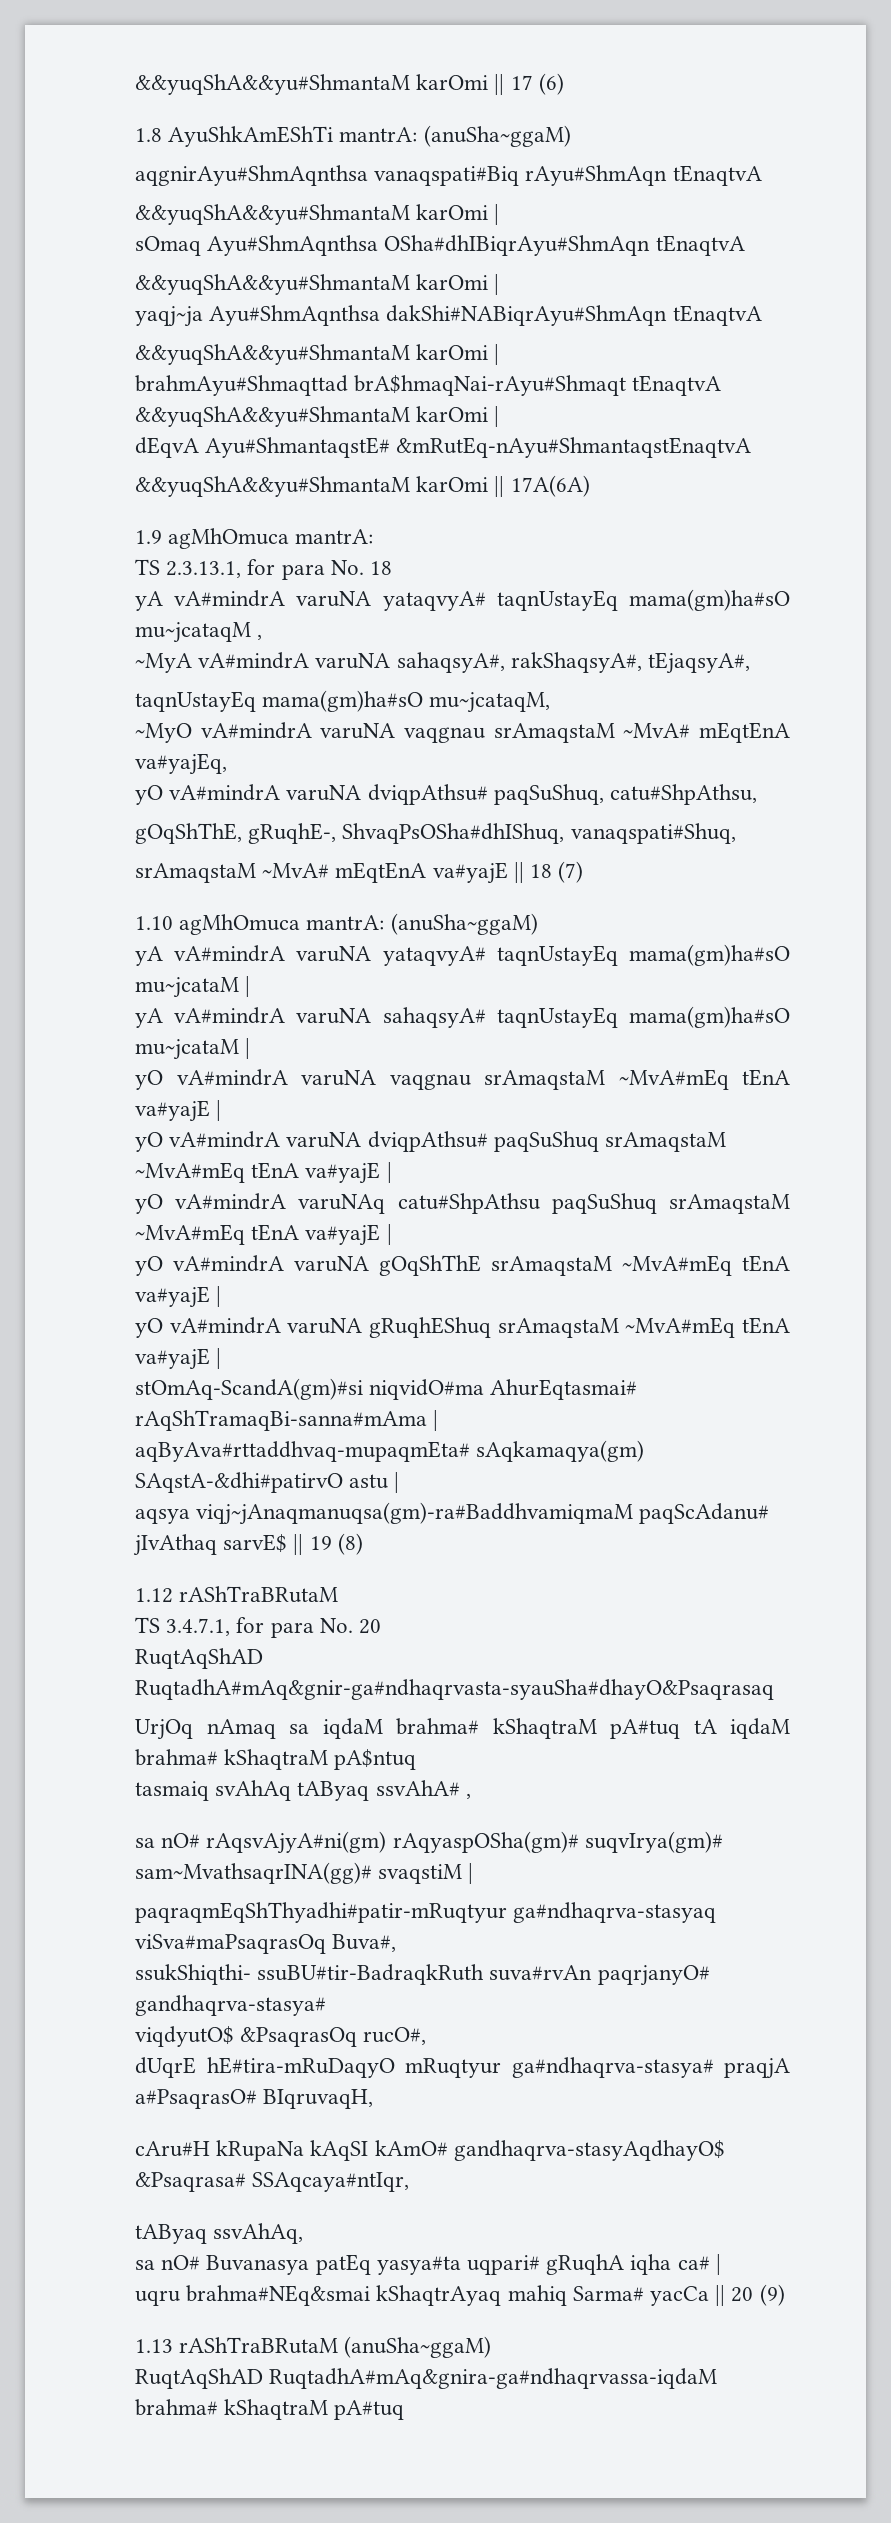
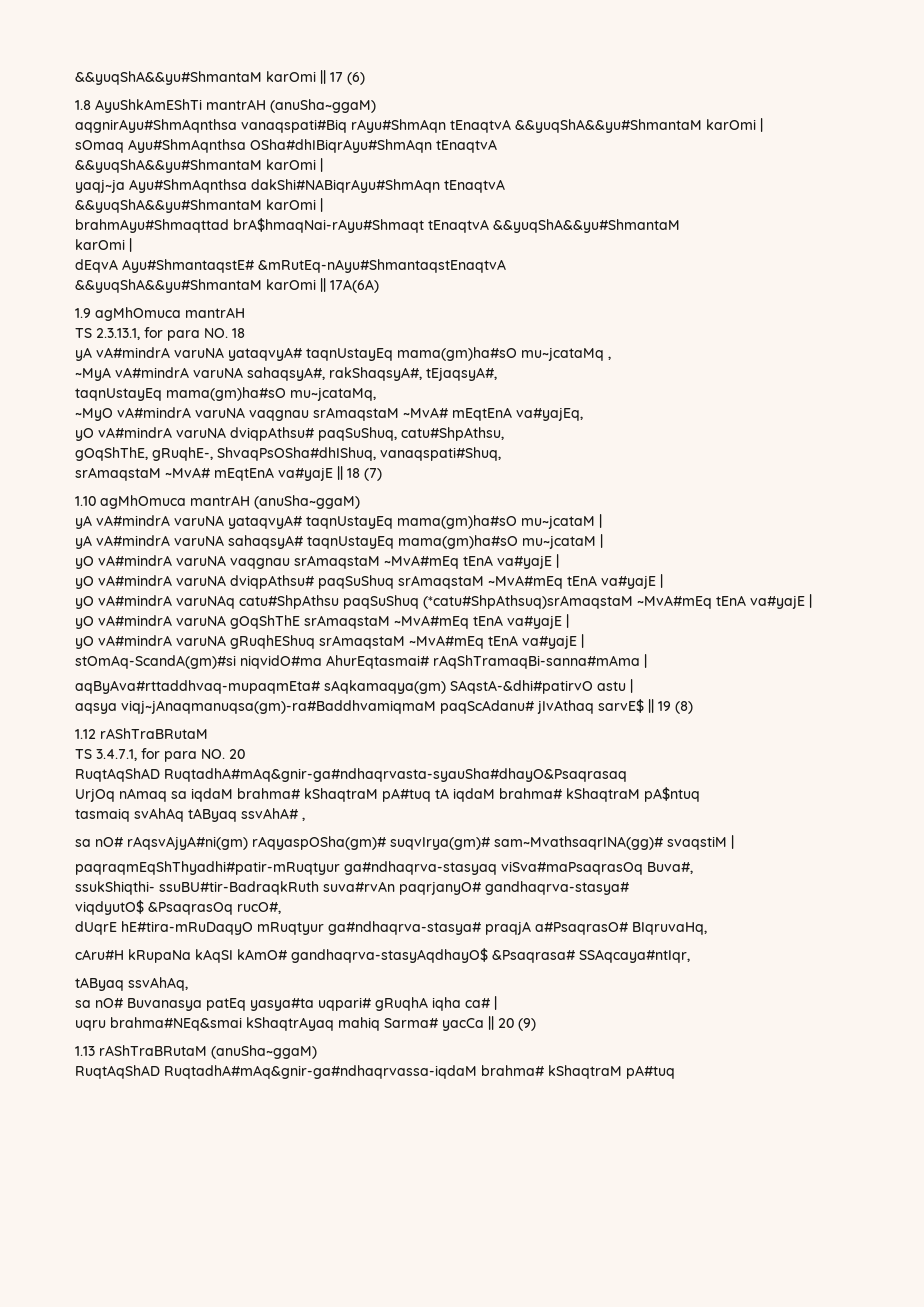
- 1.8 AyuShkAmEShTi mantrA: (anuSha~ggaM)
+ 1.8 AyuShkAmEShTi mantrAH (anuSha~ggaM)
- aqgnirAyu#ShmAqnthsa vanaqspati#Biq rAyu#ShmAqn tEnaqtvA
- &&yuqShA&&yu#ShmantaM karOmi |
+ aqgnirAyu#ShmAqnthsa vanaqspati#Biq rAyu#ShmAqn tEnaqtvA &&yuqShA&&yu#ShmantaM karOmi |
- brahmAyu#Shmaqttad brA$hmaqNai-rAyu#Shmaqt tEnaqtvA &&yuqShA&&yu#ShmantaM karOmi |
+ brahmAyu#Shmaqttad brA$hmaqNai-rAyu#Shmaqt tEnaqtvA &&yuqShA&&yu#ShmantaM
+ karOmi |
- 1.9 agMhOmuca mantrA:
+ 1.9 agMhOmuca mantrAH
- TS 2.3.13.1, for para No. 18
+ TS 2.3.13.1, for para NO. 18
- yA vA#mindrA varuNA yataqvyA# taqnUstayEq mama(gm)ha#sO mu~jcataqM ,
+ yA vA#mindrA varuNA yataqvyA# taqnUstayEq mama(gm)ha#sO mu~jcataMq ,
- taqnUstayEq mama(gm)ha#sO mu~jcataqM,
+ taqnUstayEq mama(gm)ha#sO mu~jcataMq,
- 1.10 agMhOmuca mantrA: (anuSha~ggaM)
+ 1.10 agMhOmuca mantrAH (anuSha~ggaM)
- yO vA#mindrA varuNAq catu#ShpAthsu paqSuShuq srAmaqstaM ~MvA#mEq tEnA va#yajE |
+ yO vA#mindrA varuNAq catu#ShpAthsu paqSuShuq (*catu#ShpAthsuq)srAmaqstaM ~MvA#mEq tEnA va#yajE |
- TS 3.4.7.1, for para No. 20
+ TS 3.4.7.1, for para NO. 20
- dUqrE hE#tira-mRuDaqyO mRuqtyur ga#ndhaqrva-stasya# praqjA a#PsaqrasO# BIqruvaqH,
+ dUqrE hE#tira-mRuDaqyO mRuqtyur ga#ndhaqrva-stasya# praqjA a#PsaqrasO# BIqruvaHq,
- RuqtAqShAD RuqtadhA#mAq&gnira-ga#ndhaqrvassa-iqdaM brahma# kShaqtraM pA#tuq
+ RuqtAqShAD RuqtadhA#mAq&gnir-ga#ndhaqrvassa-iqdaM brahma# kShaqtraM pA#tuq

